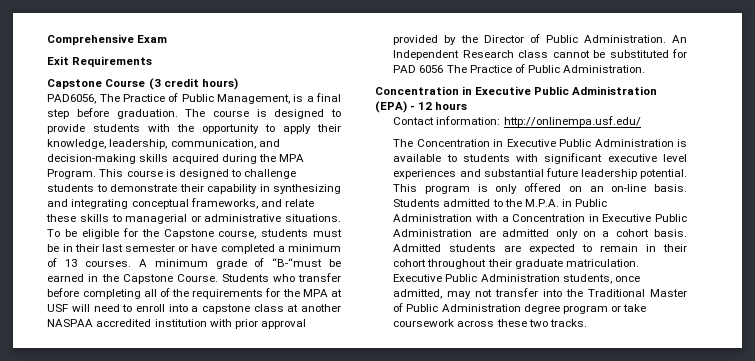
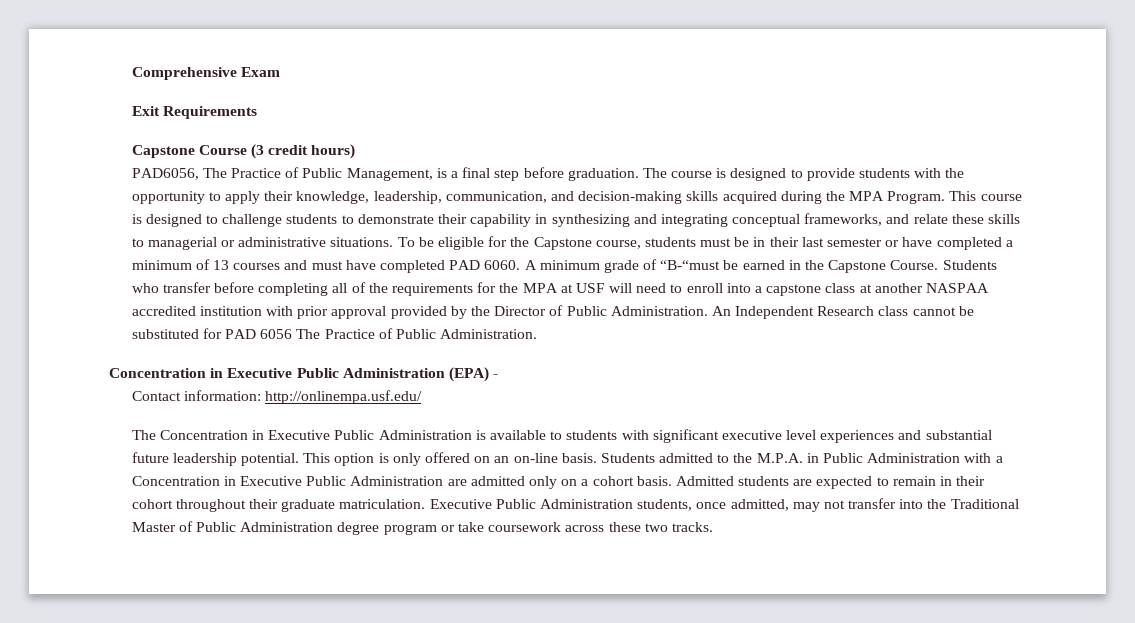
- To be eligible for the Capstone course, students must be in their last semester or have completed a minimum of 13 courses.
+ To be eligible for the Capstone course, students must be in their last semester or have completed a minimum of 13 courses and must have completed PAD 6060.
- Concentration in Executive Public Administration (EPA) - 12 hours
+ Concentration in Executive Public Administration (EPA) -
- This program is only offered on an on-line basis.
+ This option is only offered on an on-line basis.

